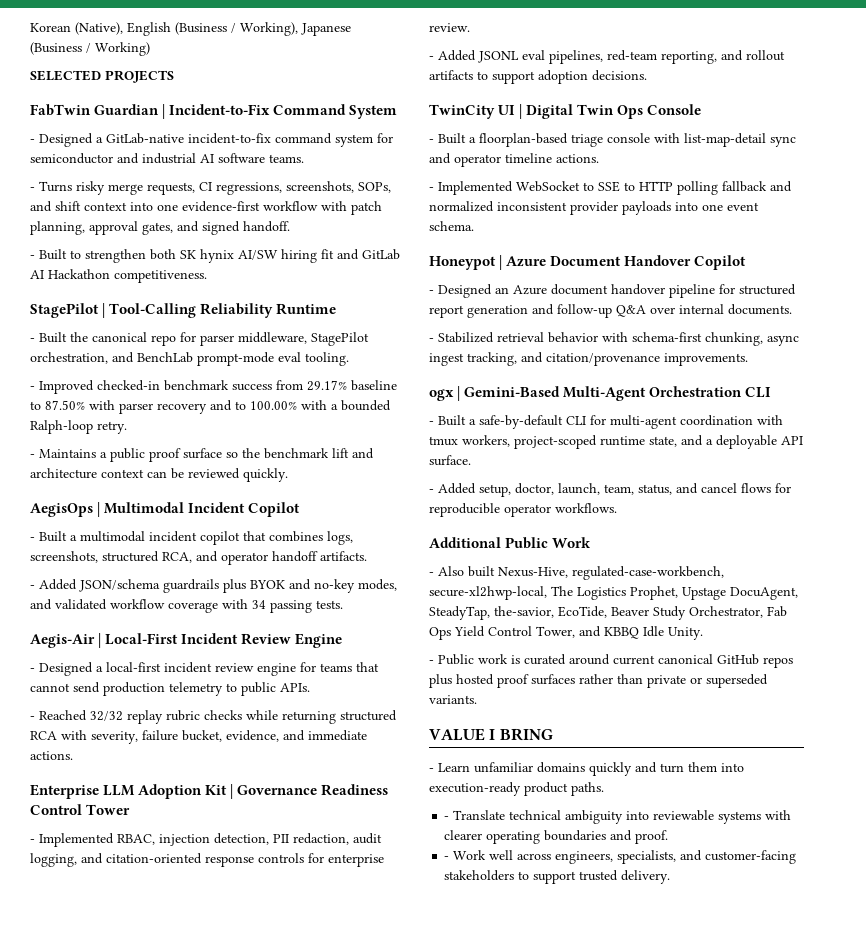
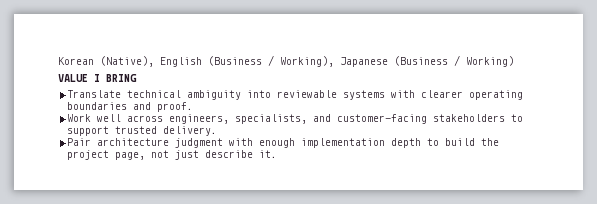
- SELECTED PROJECTS
- FabTwin Guardian | Incident-to-Fix Command System
- - Designed a GitLab-native incident-to-fix command system for semiconductor and industrial AI software teams.
- - Turns risky merge requests, CI regressions, screenshots, SOPs, and shift context into one evidence-first workflow with patch planning, approval gates, and signed handoff.
- - Built to strengthen both SK hynix AI/SW hiring fit and GitLab AI Hackathon competitiveness.
- StagePilot | Tool-Calling Reliability Runtime
- - Built the canonical repo for parser middleware, StagePilot orchestration, and BenchLab prompt-mode eval tooling.
- - Improved checked-in benchmark success from 29.17% baseline to 87.50% with parser recovery and to 100.00% with a bounded Ralph-loop retry.
- - Maintains a public proof surface so the benchmark lift and architecture context can be reviewed quickly.
- AegisOps | Multimodal Incident Copilot
- - Built a multimodal incident copilot that combines logs, screenshots, structured RCA, and operator handoff artifacts.
- - Added JSON/schema guardrails plus BYOK and no-key modes, and validated workflow coverage with 34 passing tests.
- Aegis-Air | Local-First Incident Review Engine
- - Designed a local-first incident review engine for teams that cannot send production telemetry to public APIs.
- - Reached 32/32 replay rubric checks while returning structured RCA with severity, failure bucket, evidence, and immediate actions.
- Enterprise LLM Adoption Kit | Governance Readiness Control Tower
- - Implemented RBAC, injection detection, PII redaction, audit logging, and citation-oriented response controls for enterprise review.
- - Added JSONL eval pipelines, red-team reporting, and rollout artifacts to support adoption decisions.
- TwinCity UI | Digital Twin Ops Console
- - Built a floorplan-based triage console with list-map-detail sync and operator timeline actions.
- - Implemented WebSocket to SSE to HTTP polling fallback and normalized inconsistent provider payloads into one event schema.
- Honeypot | Azure Document Handover Copilot
- - Designed an Azure document handover pipeline for structured report generation and follow-up Q&A over internal documents.
- - Stabilized retrieval behavior with schema-first chunking, async ingest tracking, and citation/provenance improvements.
- ogx | Gemini-Based Multi-Agent Orchestration CLI
- - Built a safe-by-default CLI for multi-agent coordination with tmux workers, project-scoped runtime state, and a deployable API surface.
- - Added setup, doctor, launch, team, status, and cancel flows for reproducible operator workflows.
- Additional Public Work
- - Also built Nexus-Hive, regulated-case-workbench, secure-xl2hwp-local, The Logistics Prophet, Upstage DocuAgent, SteadyTap, the-savior, EcoTide, Beaver Study Orchestrator, Fab Ops Yield Control Tower, and KBBQ Idle Unity.
- - Public work is curated around current canonical GitHub repos plus hosted proof surfaces rather than private or superseded variants.
  VALUE I BRING
- - Learn unfamiliar domains quickly and turn them into execution-ready product paths.
- - Translate technical ambiguity into reviewable systems with clearer operating boundaries and proof.
+ Translate technical ambiguity into reviewable systems with clearer operating boundaries and proof.
- - Work well across engineers, specialists, and customer-facing stakeholders to support trusted delivery.
+ Work well across engineers, specialists, and customer-facing stakeholders to support trusted delivery.
+ Pair architecture judgment with enough implementation depth to build the project page, not just describe it.

